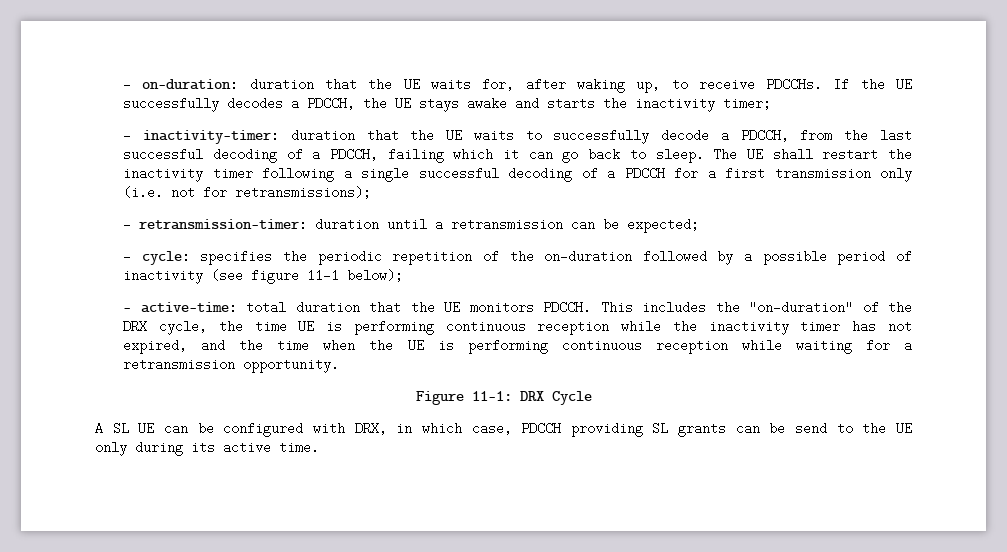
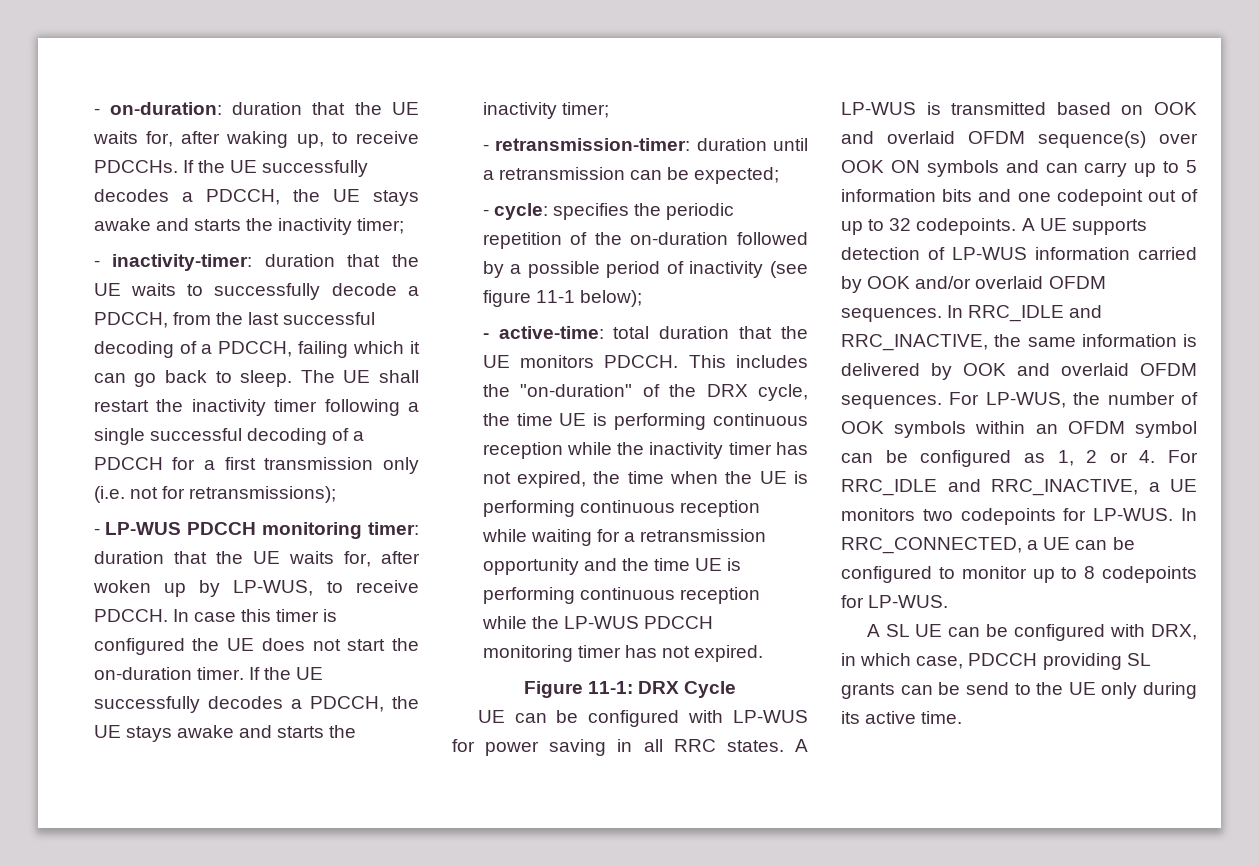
+ - LP-WUS PDCCH monitoring timer: duration that the UE waits for, after woken up by LP-WUS, to receive PDCCH. In case this timer is configured the UE does not start the on-duration timer. If the UE successfully decodes a PDCCH, the UE stays awake and starts the inactivity timer;
- This includes the "on-duration" of the DRX cycle, the time UE is performing continuous reception while the inactivity timer has not expired, and the time when the UE is performing continuous reception while waiting for a retransmission opportunity.
+ This includes the "on-duration" of the DRX cycle, the time UE is performing continuous reception while the inactivity timer has not expired, the time when the UE is performing continuous reception while waiting for a retransmission opportunity and the time UE is performing continuous reception while the LP-WUS PDCCH monitoring timer has not expired.
  Figure 11-1: DRX Cycle
+ UE can be configured with LP-WUS for power saving in all RRC states. A LP-WUS is transmitted based on OOK and overlaid OFDM sequence(s) over OOK ON symbols and can carry up to 5 information bits and one codepoint out of up to 32 codepoints. A UE supports detection of LP-WUS information carried by OOK and/or overlaid OFDM sequences. In RRC_IDLE and RRC_INACTIVE, the same information is delivered by OOK and overlaid OFDM sequences. For LP-WUS, the number of OOK symbols within an OFDM symbol can be configured as 1, 2 or 4. For RRC_IDLE and RRC_INACTIVE, a UE monitors two codepoints for LP-WUS. In RRC_CONNECTED, a UE can be configured to monitor up to 8 codepoints for LP-WUS.

